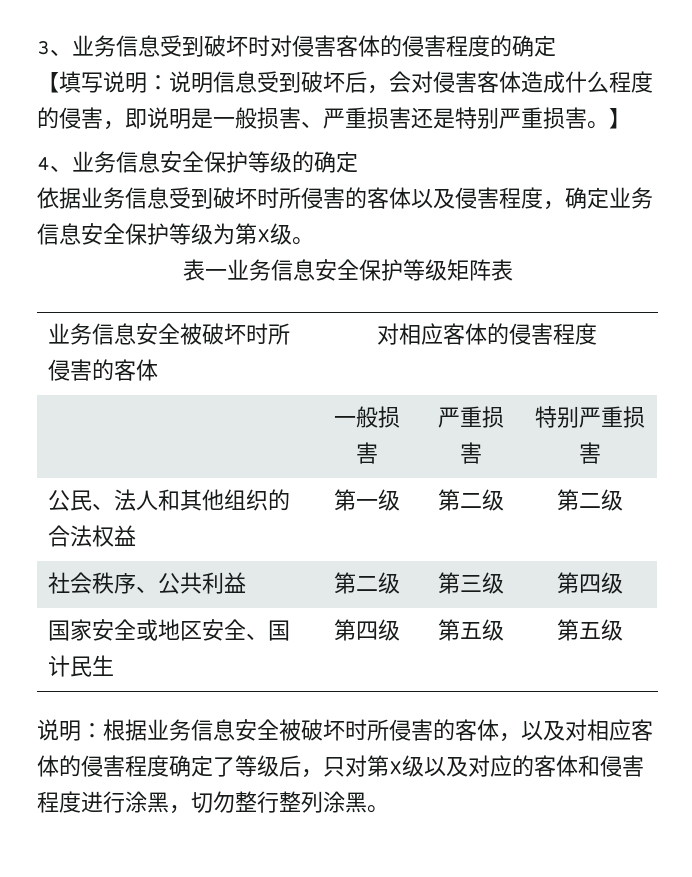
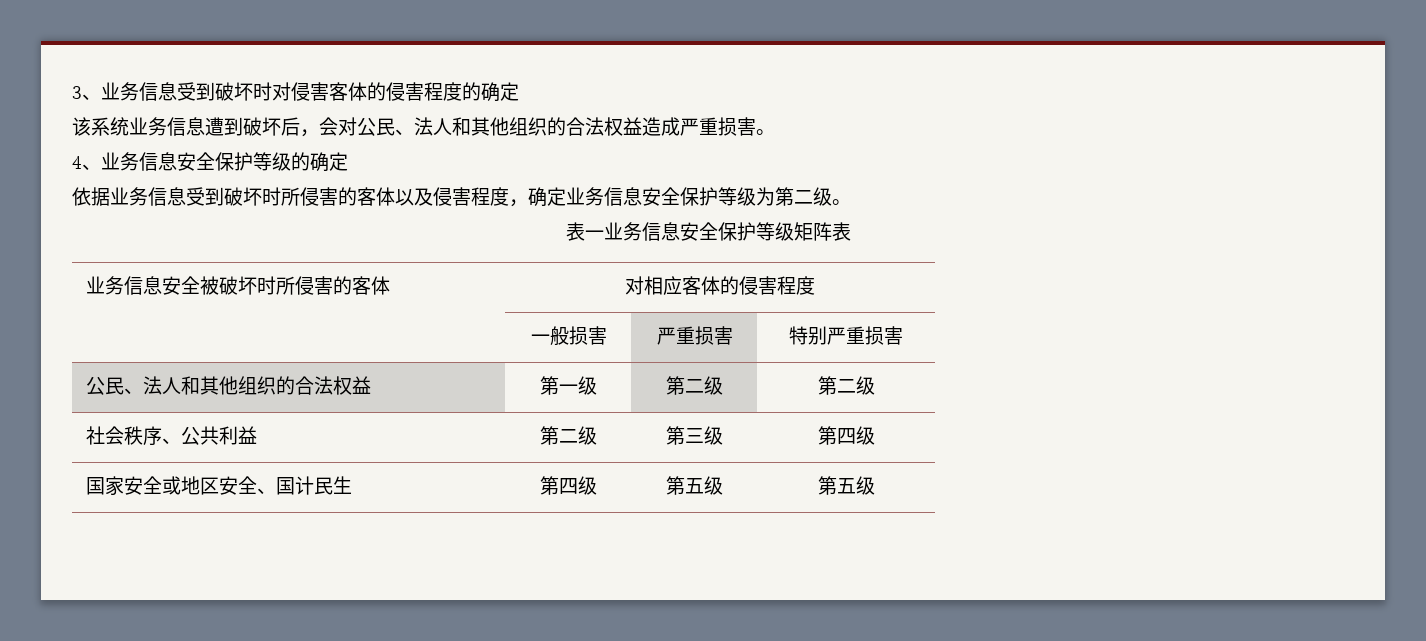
- 【填写说明：说明信息受到破坏后，会对侵害客体造成什么程度的侵害，即说明是一般损害、严重损害还是特别严重损害。】
+ 该系统业务信息遭到破坏后，会对公民、法人和其他组织的合法权益造成严重损害。
- 依据业务信息受到破坏时所侵害的客体以及侵害程度，确定业务信息安全保护等级为第X级。
+ 依据业务信息受到破坏时所侵害的客体以及侵害程度，确定业务信息安全保护等级为第二级。
- 说明：根据业务信息安全被破坏时所侵害的客体，以及对相应客体的侵害程度确定了等级后，只对第X级以及对应的客体和侵害程度进行涂黑，切勿整行整列涂黑。

